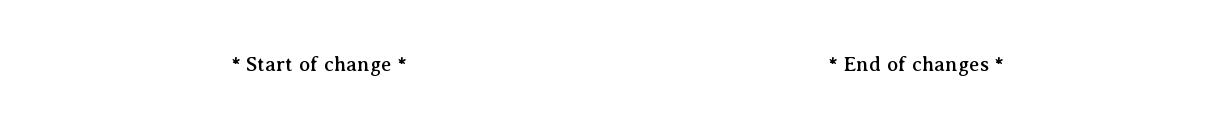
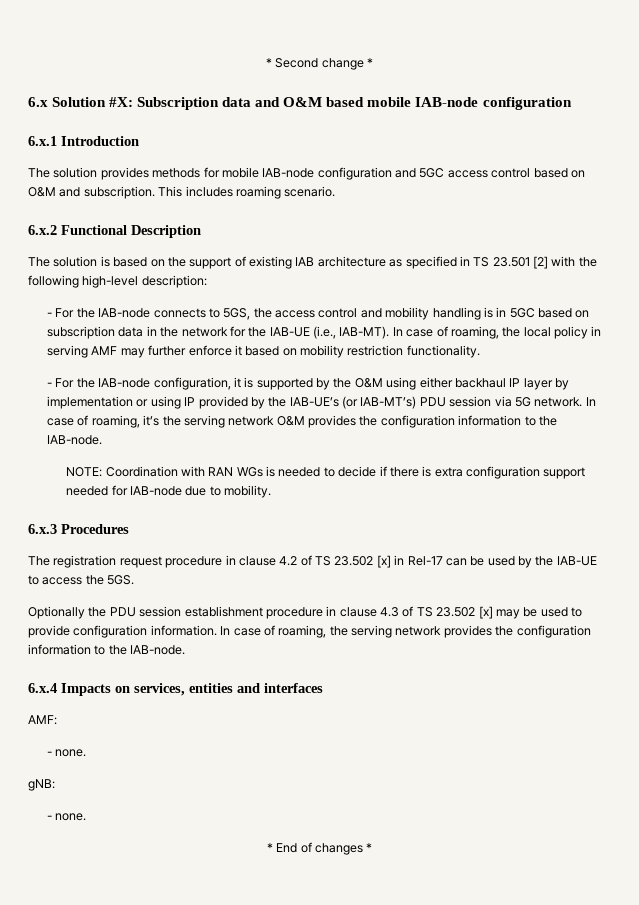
- * Start of change *
+ * Second change *
+ 6.x Solution #X: Subscription data and O&M based mobile IAB-node configuration
+ 6.x.1 Introduction
+ The solution provides methods for mobile IAB-node configuration and 5GC access control based on O&M and subscription. This includes roaming scenario.
+ 6.x.2 Functional Description
+ The solution is based on the support of existing IAB architecture as specified in TS 23.501 [2] with the following high-level description:
+ - For the IAB-node connects to 5GS, the access control and mobility handling is in 5GC based on subscription data in the network for the IAB-UE (i.e., IAB-MT). In case of roaming, the local policy in serving AMF may further enforce it based on mobility restriction functionality.
+ - For the IAB-node configuration, it is supported by the O&M using either backhaul IP layer by implementation or using IP provided by the IAB-UE’s (or IAB-MT’s) PDU session via 5G network. In case of roaming, it’s the serving network O&M provides the configuration information to the IAB-node.
+ NOTE: Coordination with RAN WGs is needed to decide if there is extra configuration support needed for IAB-node due to mobility.
+ 6.x.3 Procedures
+ The registration request procedure in clause 4.2 of TS 23.502 [x] in Rel-17 can be used by the IAB-UE to access the 5GS.
+ Optionally the PDU session establishment procedure in clause 4.3 of TS 23.502 [x] may be used to provide configuration information. In case of roaming, the serving network provides the configuration information to the IAB-node.
+ 6.x.4 Impacts on services, entities and interfaces
+ AMF:
+ - none.
+ gNB:
+ - none.

